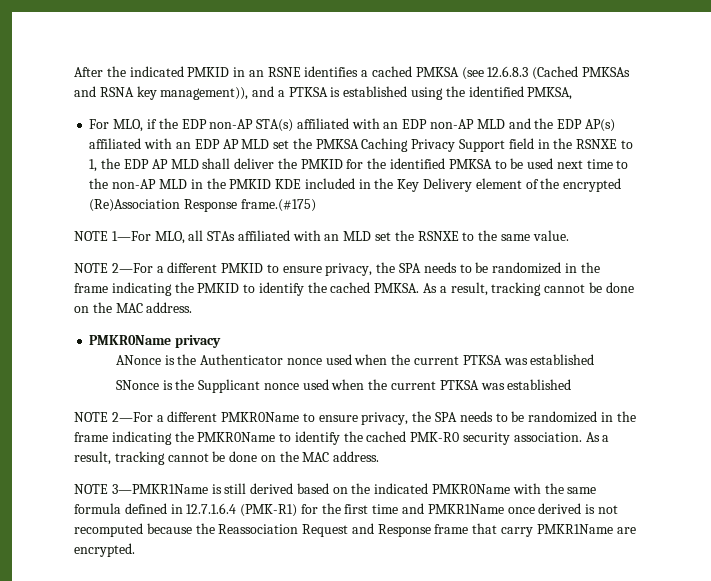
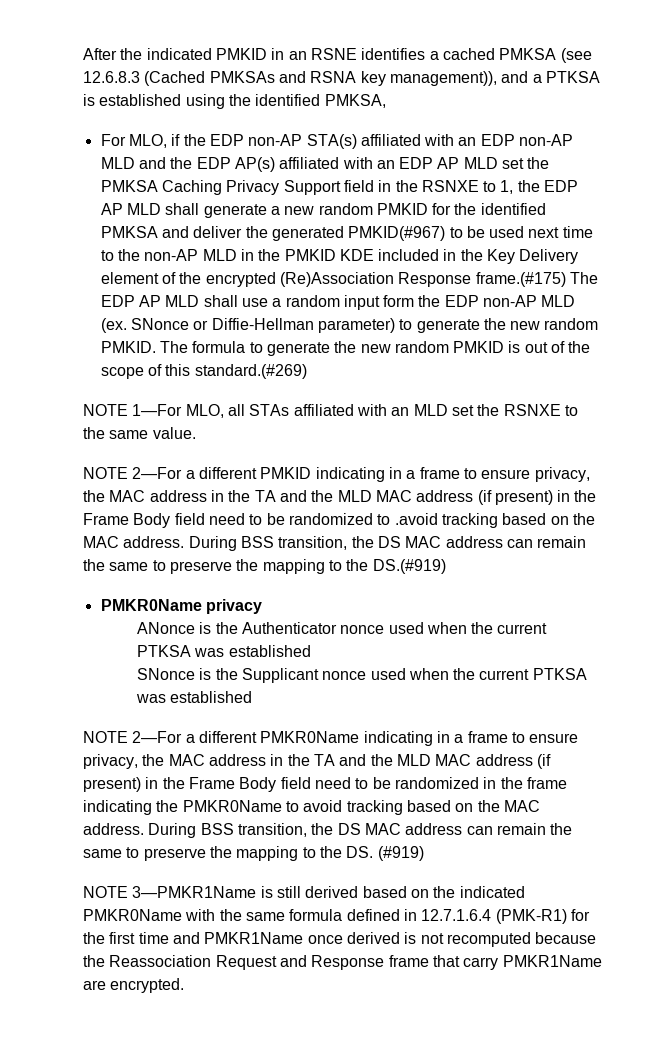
- For MLO, if the EDP non-AP STA(s) affiliated with an EDP non-AP MLD and the EDP AP(s) affiliated with an EDP AP MLD set the PMKSA Caching Privacy Support field in the RSNXE to 1, the EDP AP MLD shall deliver the PMKID for the identified PMKSA to be used next time to the non-AP MLD in the PMKID KDE included in the Key Delivery element of the encrypted (Re)Association Response frame.(#175)
+ For MLO, if the EDP non-AP STA(s) affiliated with an EDP non-AP MLD and the EDP AP(s) affiliated with an EDP AP MLD set the PMKSA Caching Privacy Support field in the RSNXE to 1, the EDP AP MLD shall generate a new random PMKID for the identified PMKSA and deliver the generated PMKID(#967) to be used next time to the non-AP MLD in the PMKID KDE included in the Key Delivery element of the encrypted (Re)Association Response frame.(#175) The EDP AP MLD shall use a random input form the EDP non-AP MLD (ex. SNonce or Diffie-Hellman parameter) to generate the new random PMKID. The formula to generate the new random PMKID is out of the scope of this standard.(#269)
- NOTE 2—For a different PMKID to ensure privacy, the SPA needs to be randomized in the frame indicating the PMKID to identify the cached PMKSA. As a result, tracking cannot be done on the MAC address.
+ NOTE 2—For a different PMKID indicating in a frame to ensure privacy, the MAC address in the TA and the MLD MAC address (if present) in the Frame Body field need to be randomized to .avoid tracking based on the MAC address. During BSS transition, the DS MAC address can remain the same to preserve the mapping to the DS.(#919)
- NOTE 2—For a different PMKR0Name to ensure privacy, the SPA needs to be randomized in the frame indicating the PMKR0Name to identify the cached PMK-R0 security association. As a result, tracking cannot be done on the MAC address.
+ NOTE 2—For a different PMKR0Name indicating in a frame to ensure privacy, the MAC address in the TA and the MLD MAC address (if present) in the Frame Body field need to be randomized in the frame indicating the PMKR0Name to avoid tracking based on the MAC address. During BSS transition, the DS MAC address can remain the same to preserve the mapping to the DS. (#919)

